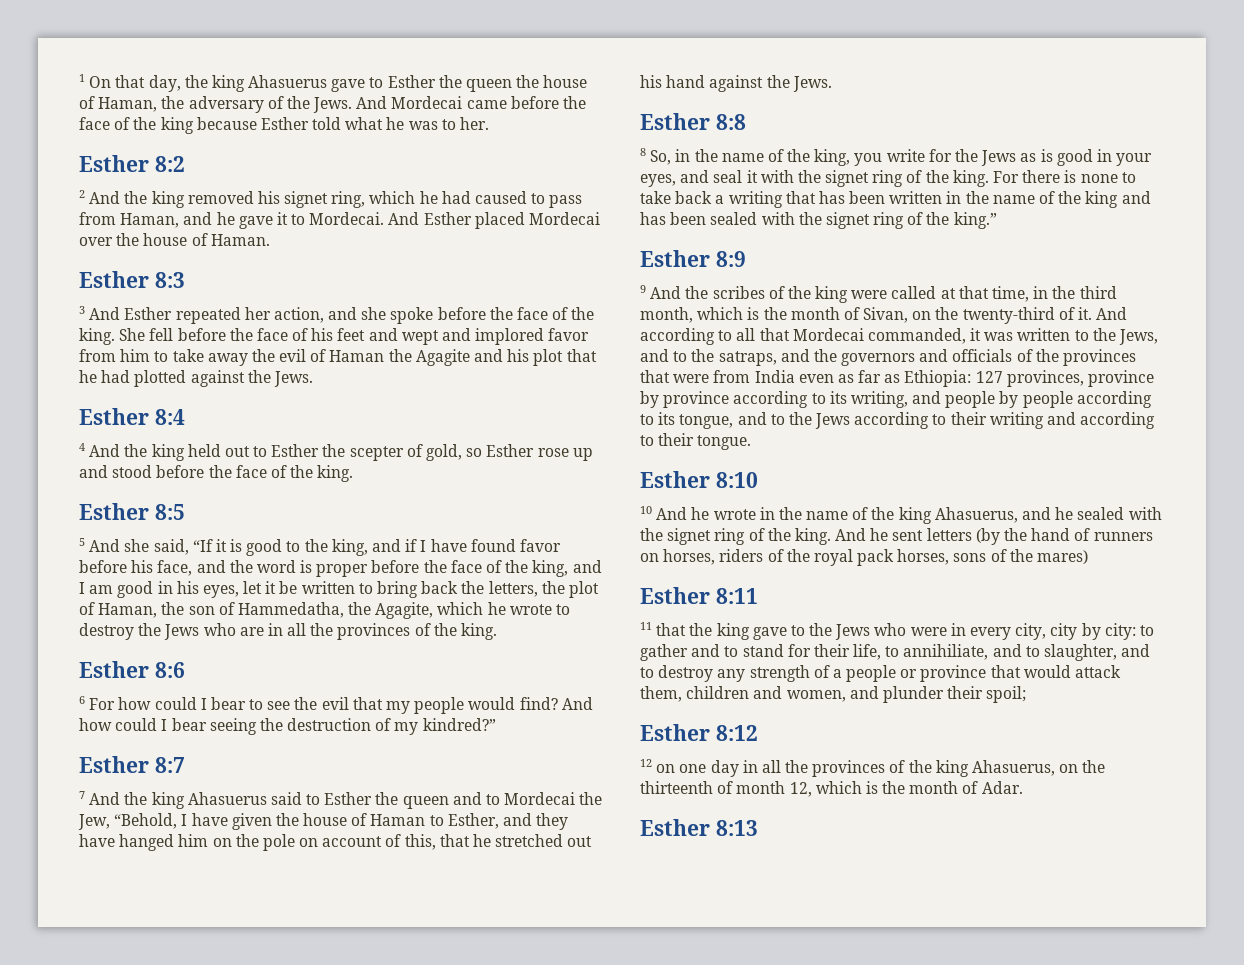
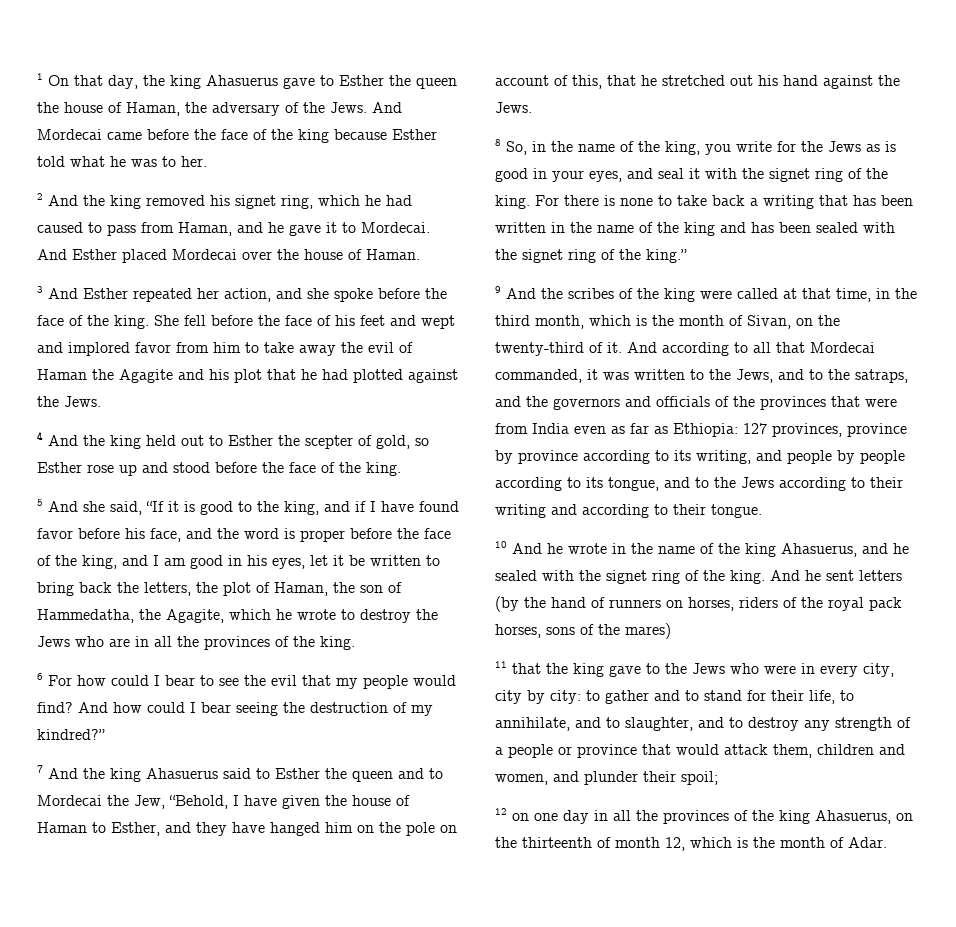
- Esther 8:2
- Esther 8:3
- Esther 8:4
- Esther 8:5
- Esther 8:6
- Esther 8:7
- Esther 8:8
- Esther 8:9
- Esther 8:10
- Esther 8:11
- 11 that the king gave to the Jews who were in every city, city by city: to gather and to stand for their life, to annihiliate, and to slaughter, and to destroy any strength of a people or province that would attack them, children and women, and plunder their spoil;
+ 11 that the king gave to the Jews who were in every city, city by city: to gather and to stand for their life, to annihilate, and to slaughter, and to destroy any strength of a people or province that would attack them, children and women, and plunder their spoil;
- Esther 8:12
- Esther 8:13

